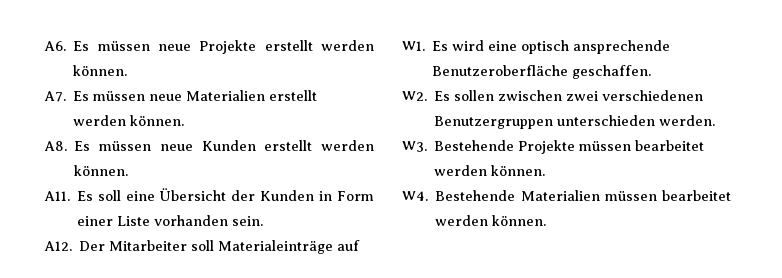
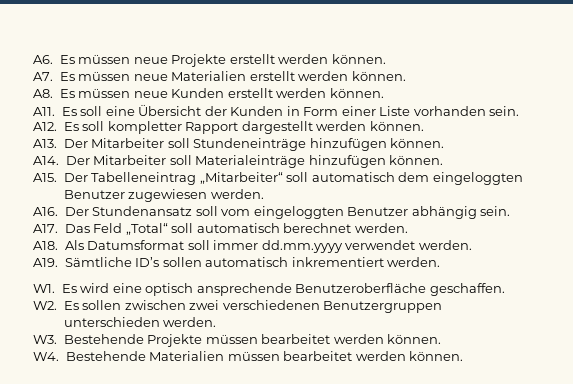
- A12. Der Mitarbeiter soll Materialeinträge auf
+ A12. Es soll kompletter Rapport dargestellt werden können.
+ A13. Der Mitarbeiter soll Stundeneinträge hinzufügen können.
+ A14. Der Mitarbeiter soll Materialeinträge hinzufügen können.
+ A15. Der Tabelleneintrag „Mitarbeiter“ soll automatisch dem eingeloggten Benutzer zugewiesen werden.
+ A16. Der Stundenansatz soll vom eingeloggten Benutzer abhängig sein.
+ A17. Das Feld „Total“ soll automatisch berechnet werden.
+ A18. Als Datumsformat soll immer dd.mm.yyyy verwendet werden.
+ A19. Sämtliche ID’s sollen automatisch inkrementiert werden.

